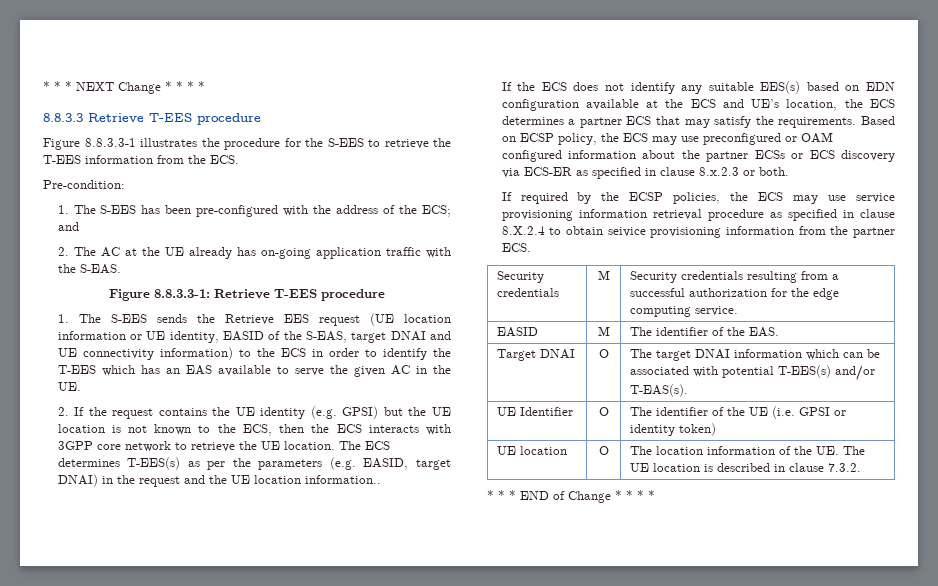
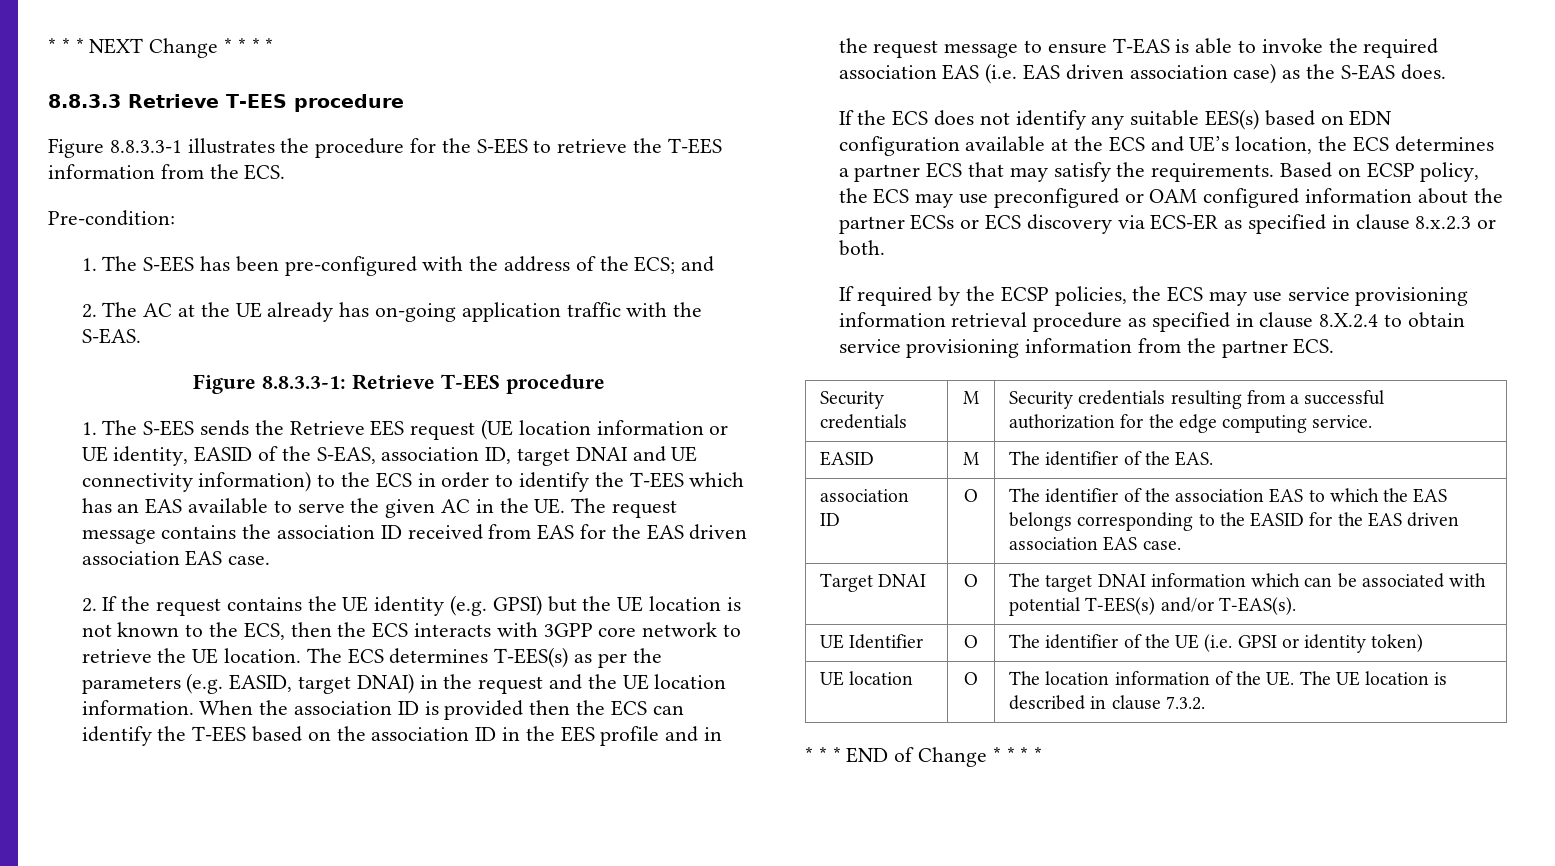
- 1. The S-EES sends the Retrieve EES request (UE location information or UE identity, EASID of the S-EAS, target DNAI and UE connectivity information) to the ECS in order to identify the T-EES which has an EAS available to serve the given AC in the UE.
+ 1. The S-EES sends the Retrieve EES request (UE location information or UE identity, EASID of the S-EAS, association ID, target DNAI and UE connectivity information) to the ECS in order to identify the T-EES which has an EAS available to serve the given AC in the UE. The request message contains the association ID received from EAS for the EAS driven association EAS case.
- The ECS determines T-EES(s) as per the parameters (e.g. EASID, target DNAI) in the request and the UE location information..
+ The ECS determines T-EES(s) as per the parameters (e.g. EASID, target DNAI) in the request and the UE location information. When the association ID is provided then the ECS can identify the T-EES based on the association ID in the EES profile and in the request message to ensure T-EAS is able to invoke the required association EAS (i.e. EAS driven association case) as the S-EAS does.
- If required by the ECSP policies, the ECS may use service provisioning information retrieval procedure as specified in clause 8.X.2.4 to obtain seivice provisioning information from the partner ECS.
+ If required by the ECSP policies, the ECS may use service provisioning information retrieval procedure as specified in clause 8.X.2.4 to obtain service provisioning information from the partner ECS.
+ association ID | O | The identifier of the association EAS to which the EAS belongs corresponding to the EASID for the EAS driven association EAS case.

